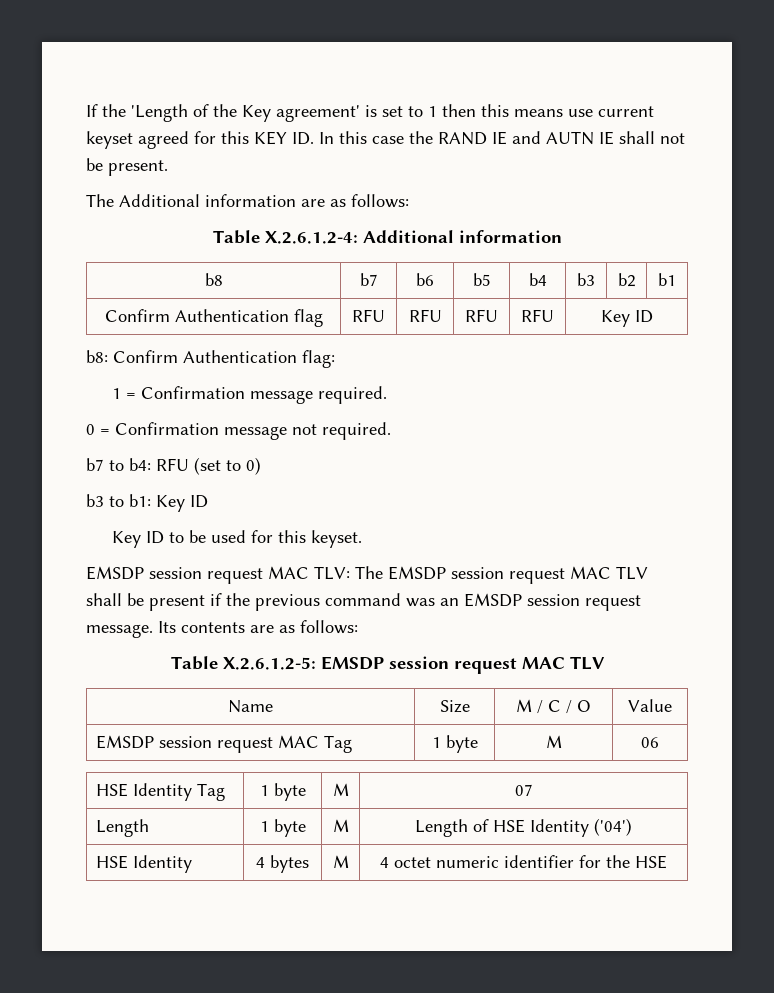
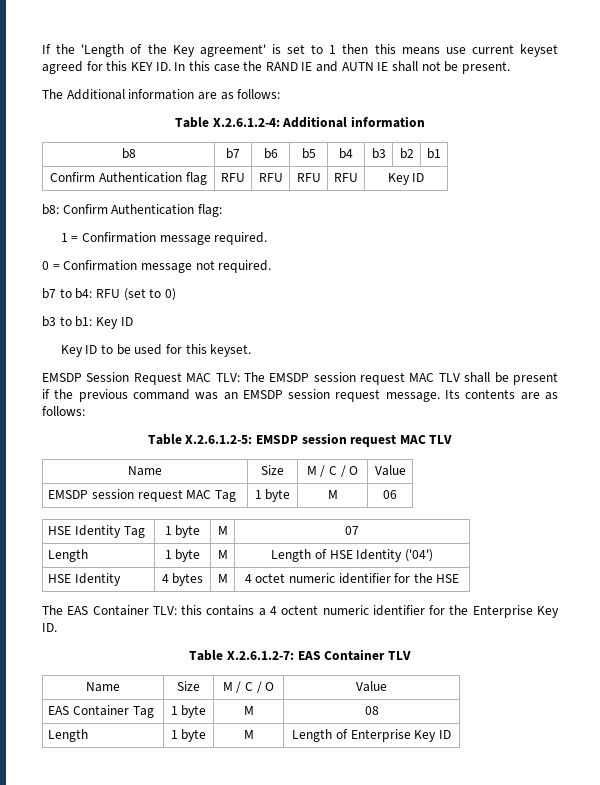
- EMSDP session request MAC TLV: The EMSDP session request MAC TLV shall be present if the previous command was an EMSDP session request message.
+ EMSDP Session Request MAC TLV: The EMSDP session request MAC TLV shall be present if the previous command was an EMSDP session request message.
+ The EAS Container TLV: this contains a 4 octent numeric identifier for the Enterprise Key ID.
+ Table X.2.6.1.2-7: EAS Container TLV
+ Name | Size | M / C / O | Value
+ EAS Container Tag | 1 byte | M | 08
+ Length | 1 byte | M | Length of Enterprise Key ID

